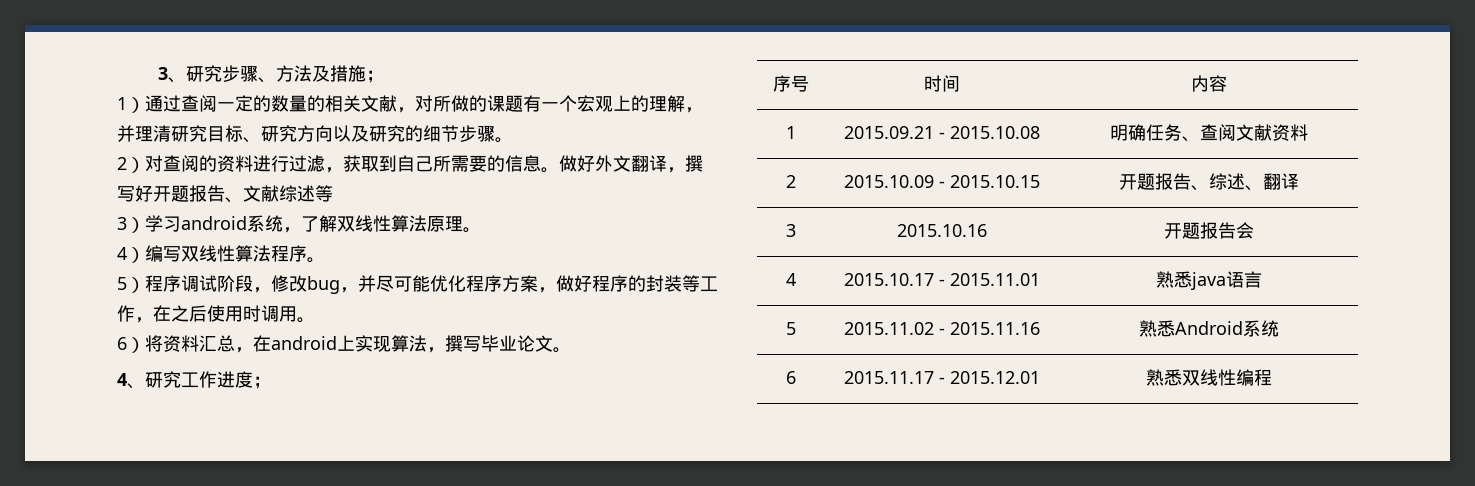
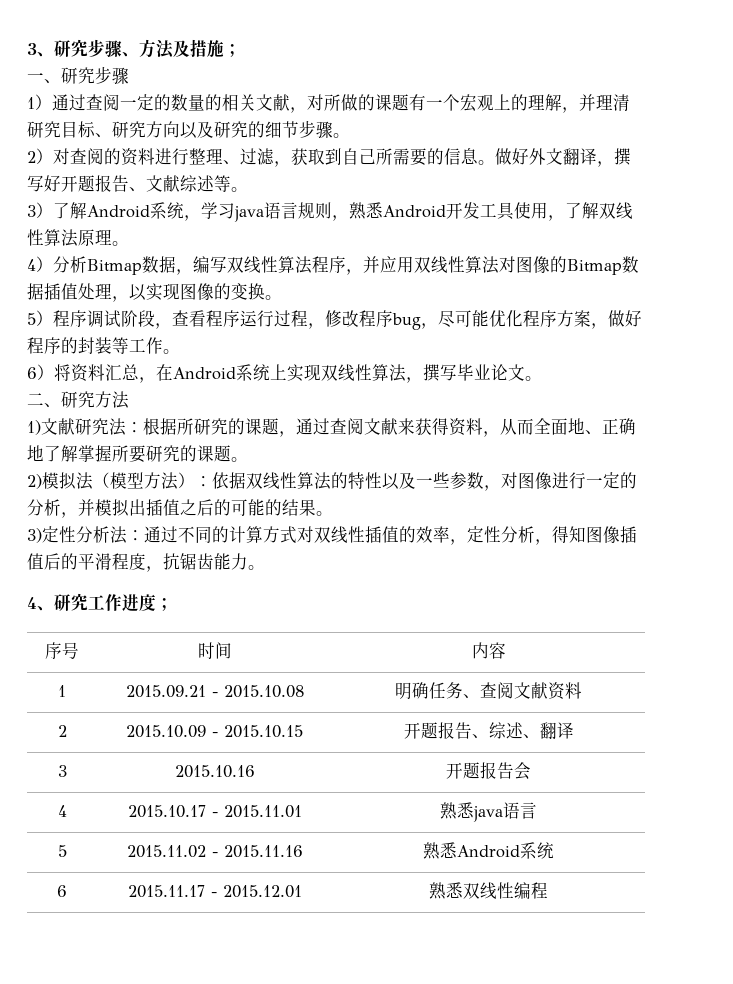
+ 一、研究步骤
- 2）对查阅的资料进行过滤，获取到自己所需要的信息。
+ 2）对查阅的资料进行整理、过滤，获取到自己所需要的信息。
- 做好外文翻译，撰写好开题报告、文献综述等
+ 做好外文翻译，撰写好开题报告、文献综述等。
- 3）学习android系统，了解双线性算法原理。
+ 3）了解Android系统，学习java语言规则，熟悉Android开发工具使用，了解双线性算法原理。
- 4）编写双线性算法程序。
+ 4）分析Bitmap数据，编写双线性算法程序，并应用双线性算法对图像的Bitmap数据插值处理，以实现图像的变换。
- 5）程序调试阶段，修改bug，并尽可能优化程序方案，做好程序的封装等工作，在之后使用时调用。
+ 5）程序调试阶段，查看程序运行过程，修改程序bug，尽可能优化程序方案，做好程序的封装等工作。
- 6）将资料汇总，在android上实现算法，撰写毕业论文。
+ 6）将资料汇总，在Android系统上实现双线性算法，撰写毕业论文。
+ 二、研究方法
+ 1)文献研究法：根据所研究的课题，通过查阅文献来获得资料，从而全面地、正确地了解掌握所要研究的课题。
+ 2)模拟法（模型方法）：依据双线性算法的特性以及一些参数，对图像进行一定的分析，并模拟出插值之后的可能的结果。
+ 3)定性分析法：通过不同的计算方式对双线性插值的效率，定性分析，得知图像插值后的平滑程度，抗锯齿能力。

